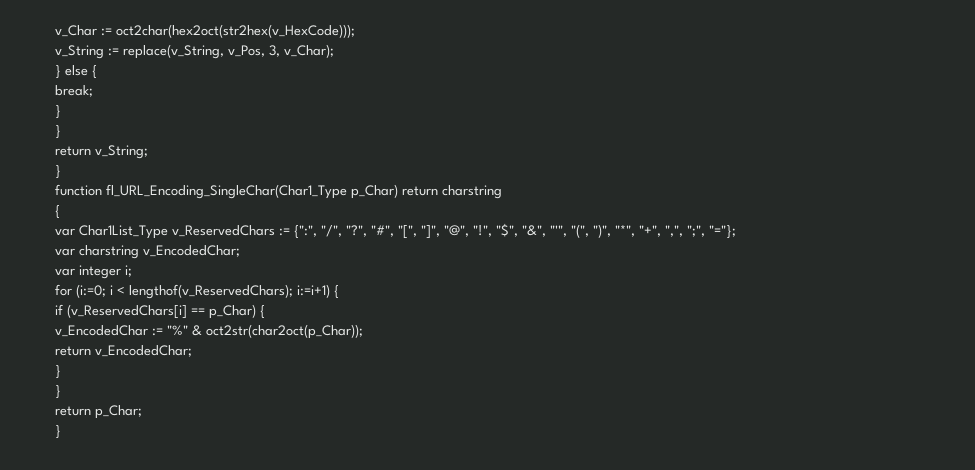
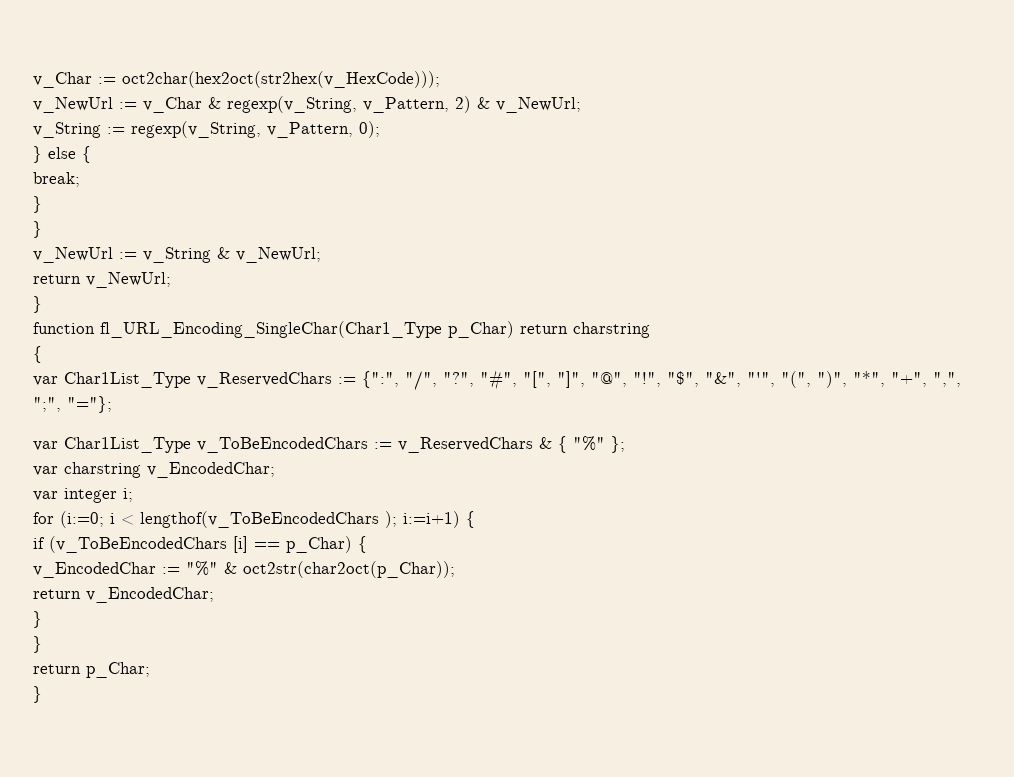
- v_String := replace(v_String, v_Pos, 3, v_Char);
+ v_NewUrl := v_Char & regexp(v_String, v_Pattern, 2) & v_NewUrl;
+ v_String := regexp(v_String, v_Pattern, 0);
- return v_String;
+ v_NewUrl := v_String & v_NewUrl;
+ return v_NewUrl;
+ var Char1List_Type v_ToBeEncodedChars := v_ReservedChars & { "%" };
- for (i:=0; i < lengthof(v_ReservedChars); i:=i+1) {
+ for (i:=0; i < lengthof(v_ToBeEncodedChars ); i:=i+1) {
- if (v_ReservedChars[i] == p_Char) {
+ if (v_ToBeEncodedChars [i] == p_Char) {

